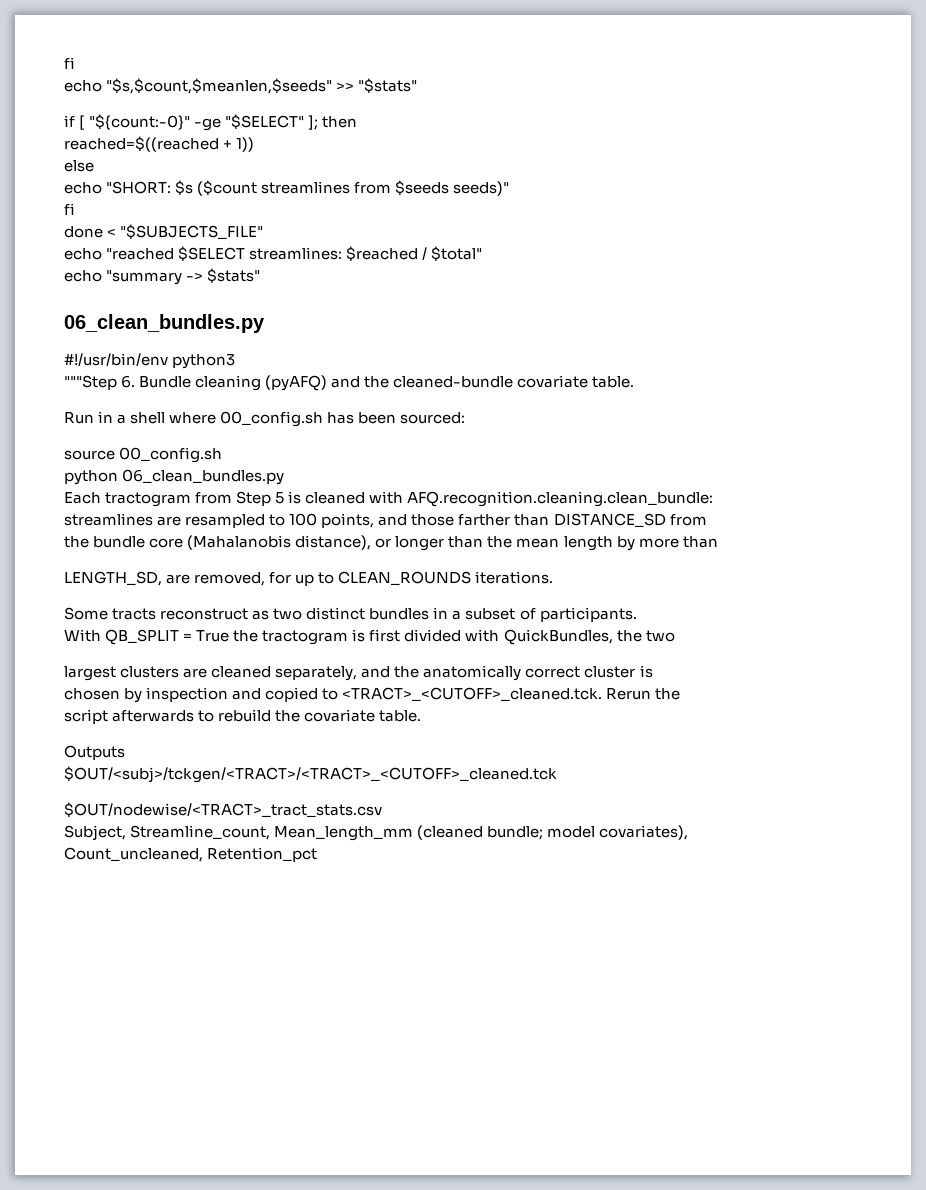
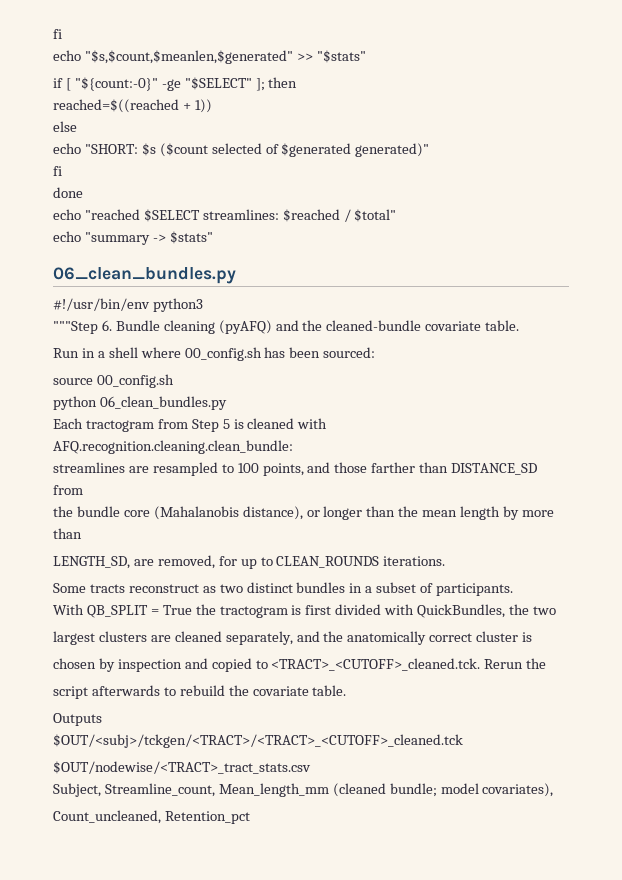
- echo "$s,$count,$meanlen,$seeds" >> "$stats"
+ echo "$s,$count,$meanlen,$generated" >> "$stats"
- echo "SHORT: $s ($count streamlines from $seeds seeds)"
+ echo "SHORT: $s ($count selected of $generated generated)"
- done < "$SUBJECTS_FILE"
+ done

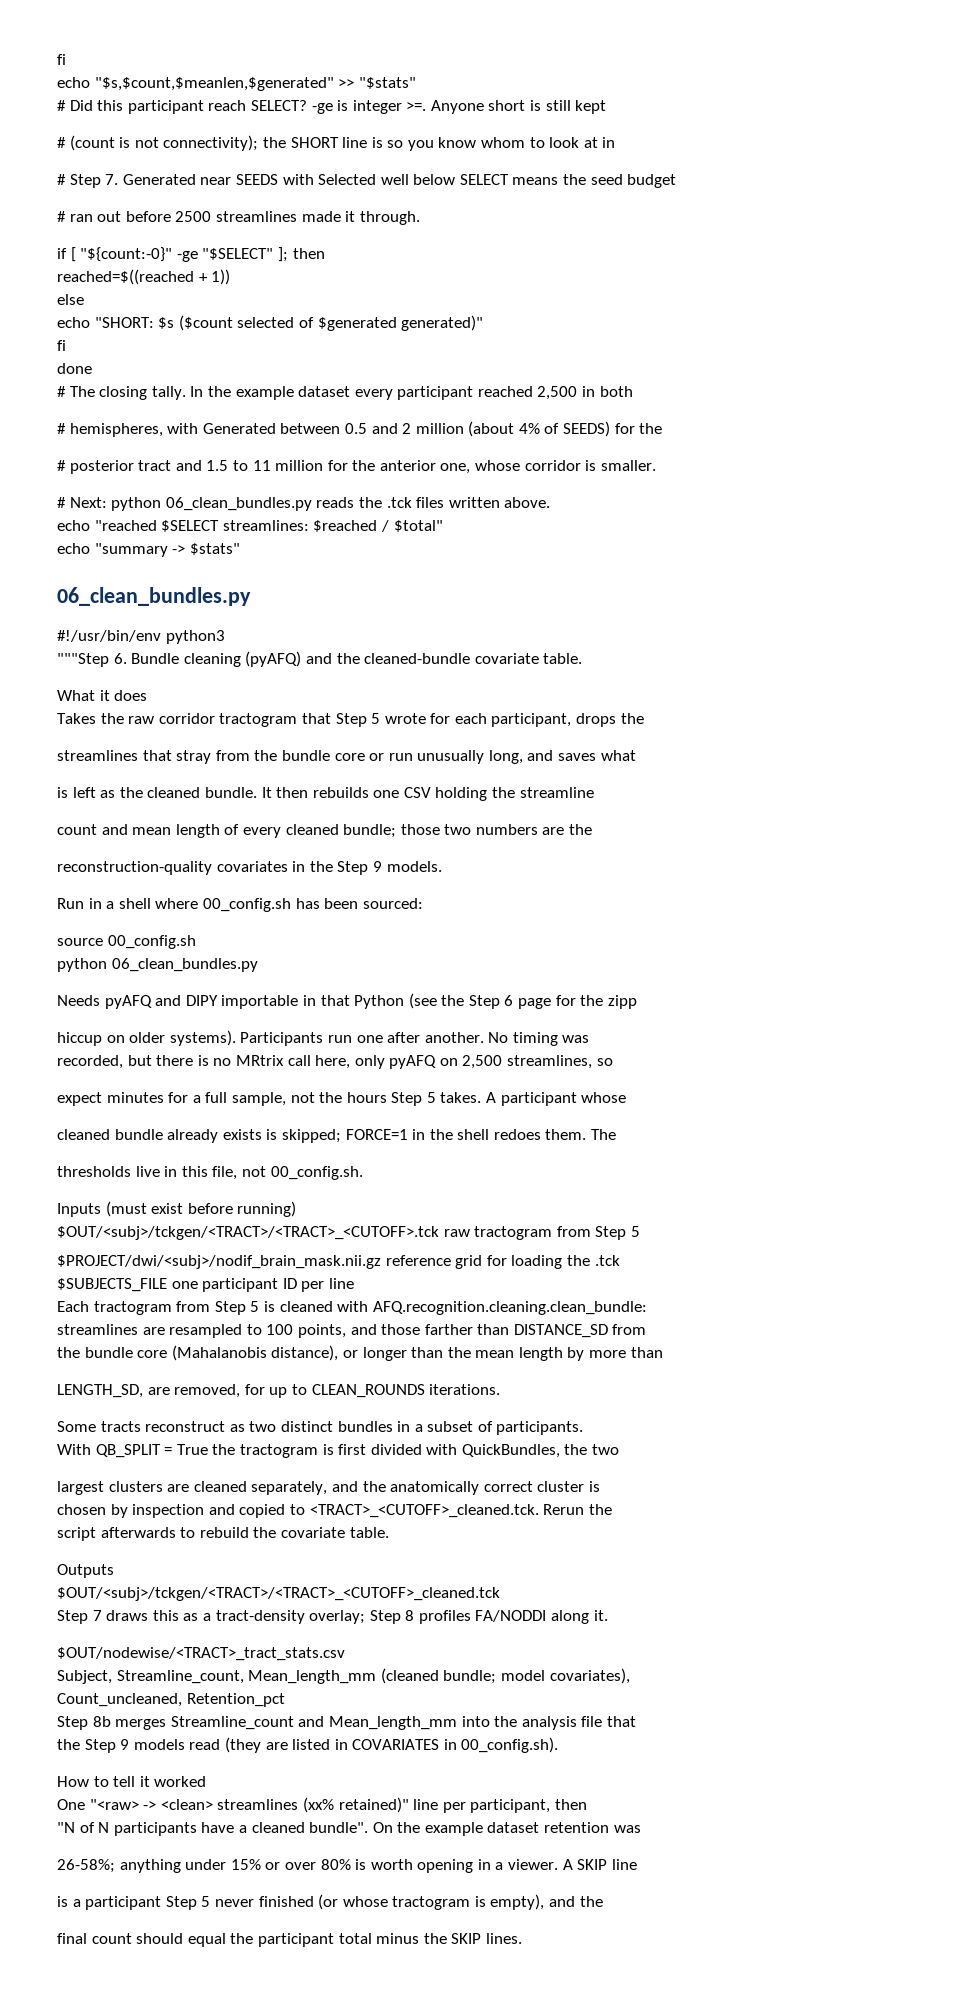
+ # Did this participant reach SELECT? -ge is integer >=. Anyone short is still kept
+ # (count is not connectivity); the SHORT line is so you know whom to look at in
+ # Step 7. Generated near SEEDS with Selected well below SELECT means the seed budget
+ # ran out before 2500 streamlines made it through.
+ # The closing tally. In the example dataset every participant reached 2,500 in both
+ # hemispheres, with Generated between 0.5 and 2 million (about 4% of SEEDS) for the
+ # posterior tract and 1.5 to 11 million for the anterior one, whose corridor is smaller.
+ # Next: python 06_clean_bundles.py reads the .tck files written above.
+ What it does
+ Takes the raw corridor tractogram that Step 5 wrote for each participant, drops the
+ streamlines that stray from the bundle core or run unusually long, and saves what
+ is left as the cleaned bundle. It then rebuilds one CSV holding the streamline
+ count and mean length of every cleaned bundle; those two numbers are the
+ reconstruction-quality covariates in the Step 9 models.
+ Needs pyAFQ and DIPY importable in that Python (see the Step 6 page for the zipp
+ hiccup on older systems). Participants run one after another. No timing was
+ recorded, but there is no MRtrix call here, only pyAFQ on 2,500 streamlines, so
+ expect minutes for a full sample, not the hours Step 5 takes. A participant whose
+ cleaned bundle already exists is skipped; FORCE=1 in the shell redoes them. The
+ thresholds live in this file, not 00_config.sh.
+ Inputs (must exist before running)
+ $OUT/<subj>/tckgen/<TRACT>/<TRACT>_<CUTOFF>.tck raw tractogram from Step 5
+ $PROJECT/dwi/<subj>/nodif_brain_mask.nii.gz reference grid for loading the .tck
+ $SUBJECTS_FILE one participant ID per line
+ Step 7 draws this as a tract-density overlay; Step 8 profiles FA/NODDI along it.
+ Step 8b merges Streamline_count and Mean_length_mm into the analysis file that
+ the Step 9 models read (they are listed in COVARIATES in 00_config.sh).
+ How to tell it worked
+ One "<raw> -> <clean> streamlines (xx% retained)" line per participant, then
+ "N of N participants have a cleaned bundle". On the example dataset retention was
+ 26-58%; anything under 15% or over 80% is worth opening in a viewer. A SKIP line
+ is a participant Step 5 never finished (or whose tractogram is empty), and the
+ final count should equal the participant total minus the SKIP lines.

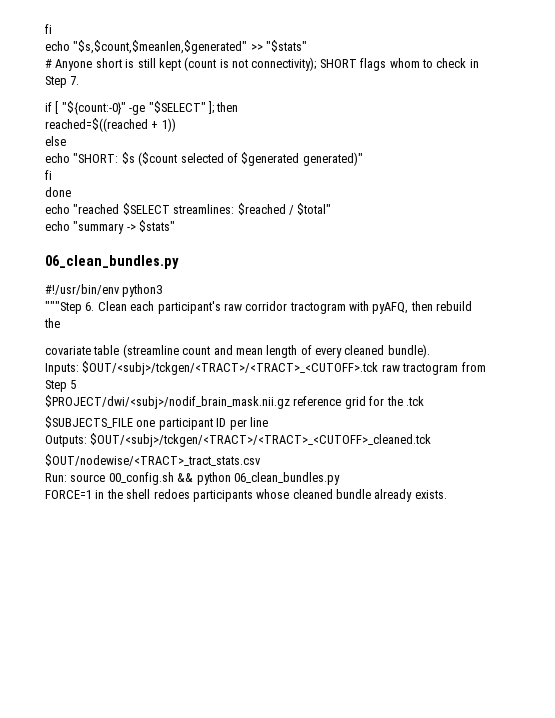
- # Did this participant reach SELECT? -ge is integer >=. Anyone short is still kept
- # (count is not connectivity); the SHORT line is so you know whom to look at in
- # Step 7. Generated near SEEDS with Selected well below SELECT means the seed budget
- # ran out before 2500 streamlines made it through.
+ # Anyone short is still kept (count is not connectivity); SHORT flags whom to check in Step 7.
- # The closing tally. In the example dataset every participant reached 2,500 in both
- # hemispheres, with Generated between 0.5 and 2 million (about 4% of SEEDS) for the
- # posterior tract and 1.5 to 11 million for the anterior one, whose corridor is smaller.
- # Next: python 06_clean_bundles.py reads the .tck files written above.
- """Step 6. Bundle cleaning (pyAFQ) and the cleaned-bundle covariate table.
- What it does
- Takes the raw corridor tractogram that Step 5 wrote for each participant, drops the
- streamlines that stray from the bundle core or run unusually long, and saves what
- is left as the cleaned bundle. It then rebuilds one CSV holding the streamline
- count and mean length of every cleaned bundle; those two numbers are the
- reconstruction-quality covariates in the Step 9 models.
- Run in a shell where 00_config.sh has been sourced:
- source 00_config.sh
- python 06_clean_bundles.py
- Needs pyAFQ and DIPY importable in that Python (see the Step 6 page for the zipp
- hiccup on older systems). Participants run one after another. No timing was
- recorded, but there is no MRtrix call here, only pyAFQ on 2,500 streamlines, so
- expect minutes for a full sample, not the hours Step 5 takes. A participant whose
- cleaned bundle already exists is skipped; FORCE=1 in the shell redoes them. The
- thresholds live in this file, not 00_config.sh.
- Inputs (must exist before running)
- $OUT/<subj>/tckgen/<TRACT>/<TRACT>_<CUTOFF>.tck raw tractogram from Step 5
+ """Step 6. Clean each participant's raw corridor tractogram with pyAFQ, then rebuild the
+ covariate table (streamline count and mean length of every cleaned bundle).
+ Inputs: $OUT/<subj>/tckgen/<TRACT>/<TRACT>_<CUTOFF>.tck raw tractogram from Step 5
- $PROJECT/dwi/<subj>/nodif_brain_mask.nii.gz reference grid for loading the .tck
+ $PROJECT/dwi/<subj>/nodif_brain_mask.nii.gz reference grid for the .tck
- Each tractogram from Step 5 is cleaned with AFQ.recognition.cleaning.clean_bundle:
- streamlines are resampled to 100 points, and those farther than DISTANCE_SD from
- the bundle core (Mahalanobis distance), or longer than the mean length by more than
- LENGTH_SD, are removed, for up to CLEAN_ROUNDS iterations.
- Some tracts reconstruct as two distinct bundles in a subset of participants.
- With QB_SPLIT = True the tractogram is first divided with QuickBundles, the two
- largest clusters are cleaned separately, and the anatomically correct cluster is
- chosen by inspection and copied to <TRACT>_<CUTOFF>_cleaned.tck. Rerun the
- script afterwards to rebuild the covariate table.
- Outputs
- $OUT/<subj>/tckgen/<TRACT>/<TRACT>_<CUTOFF>_cleaned.tck
- Step 7 draws this as a tract-density overlay; Step 8 profiles FA/NODDI along it.
+ Outputs: $OUT/<subj>/tckgen/<TRACT>/<TRACT>_<CUTOFF>_cleaned.tck
  $OUT/nodewise/<TRACT>_tract_stats.csv
- Subject, Streamline_count, Mean_length_mm (cleaned bundle; model covariates),
- Count_uncleaned, Retention_pct
- Step 8b merges Streamline_count and Mean_length_mm into the analysis file that
- the Step 9 models read (they are listed in COVARIATES in 00_config.sh).
- How to tell it worked
- One "<raw> -> <clean> streamlines (xx% retained)" line per participant, then
- "N of N participants have a cleaned bundle". On the example dataset retention was
- 26-58%; anything under 15% or over 80% is worth opening in a viewer. A SKIP line
- is a participant Step 5 never finished (or whose tractogram is empty), and the
- final count should equal the participant total minus the SKIP lines.
+ Run: source 00_config.sh && python 06_clean_bundles.py
+ FORCE=1 in the shell redoes participants whose cleaned bundle already exists.

